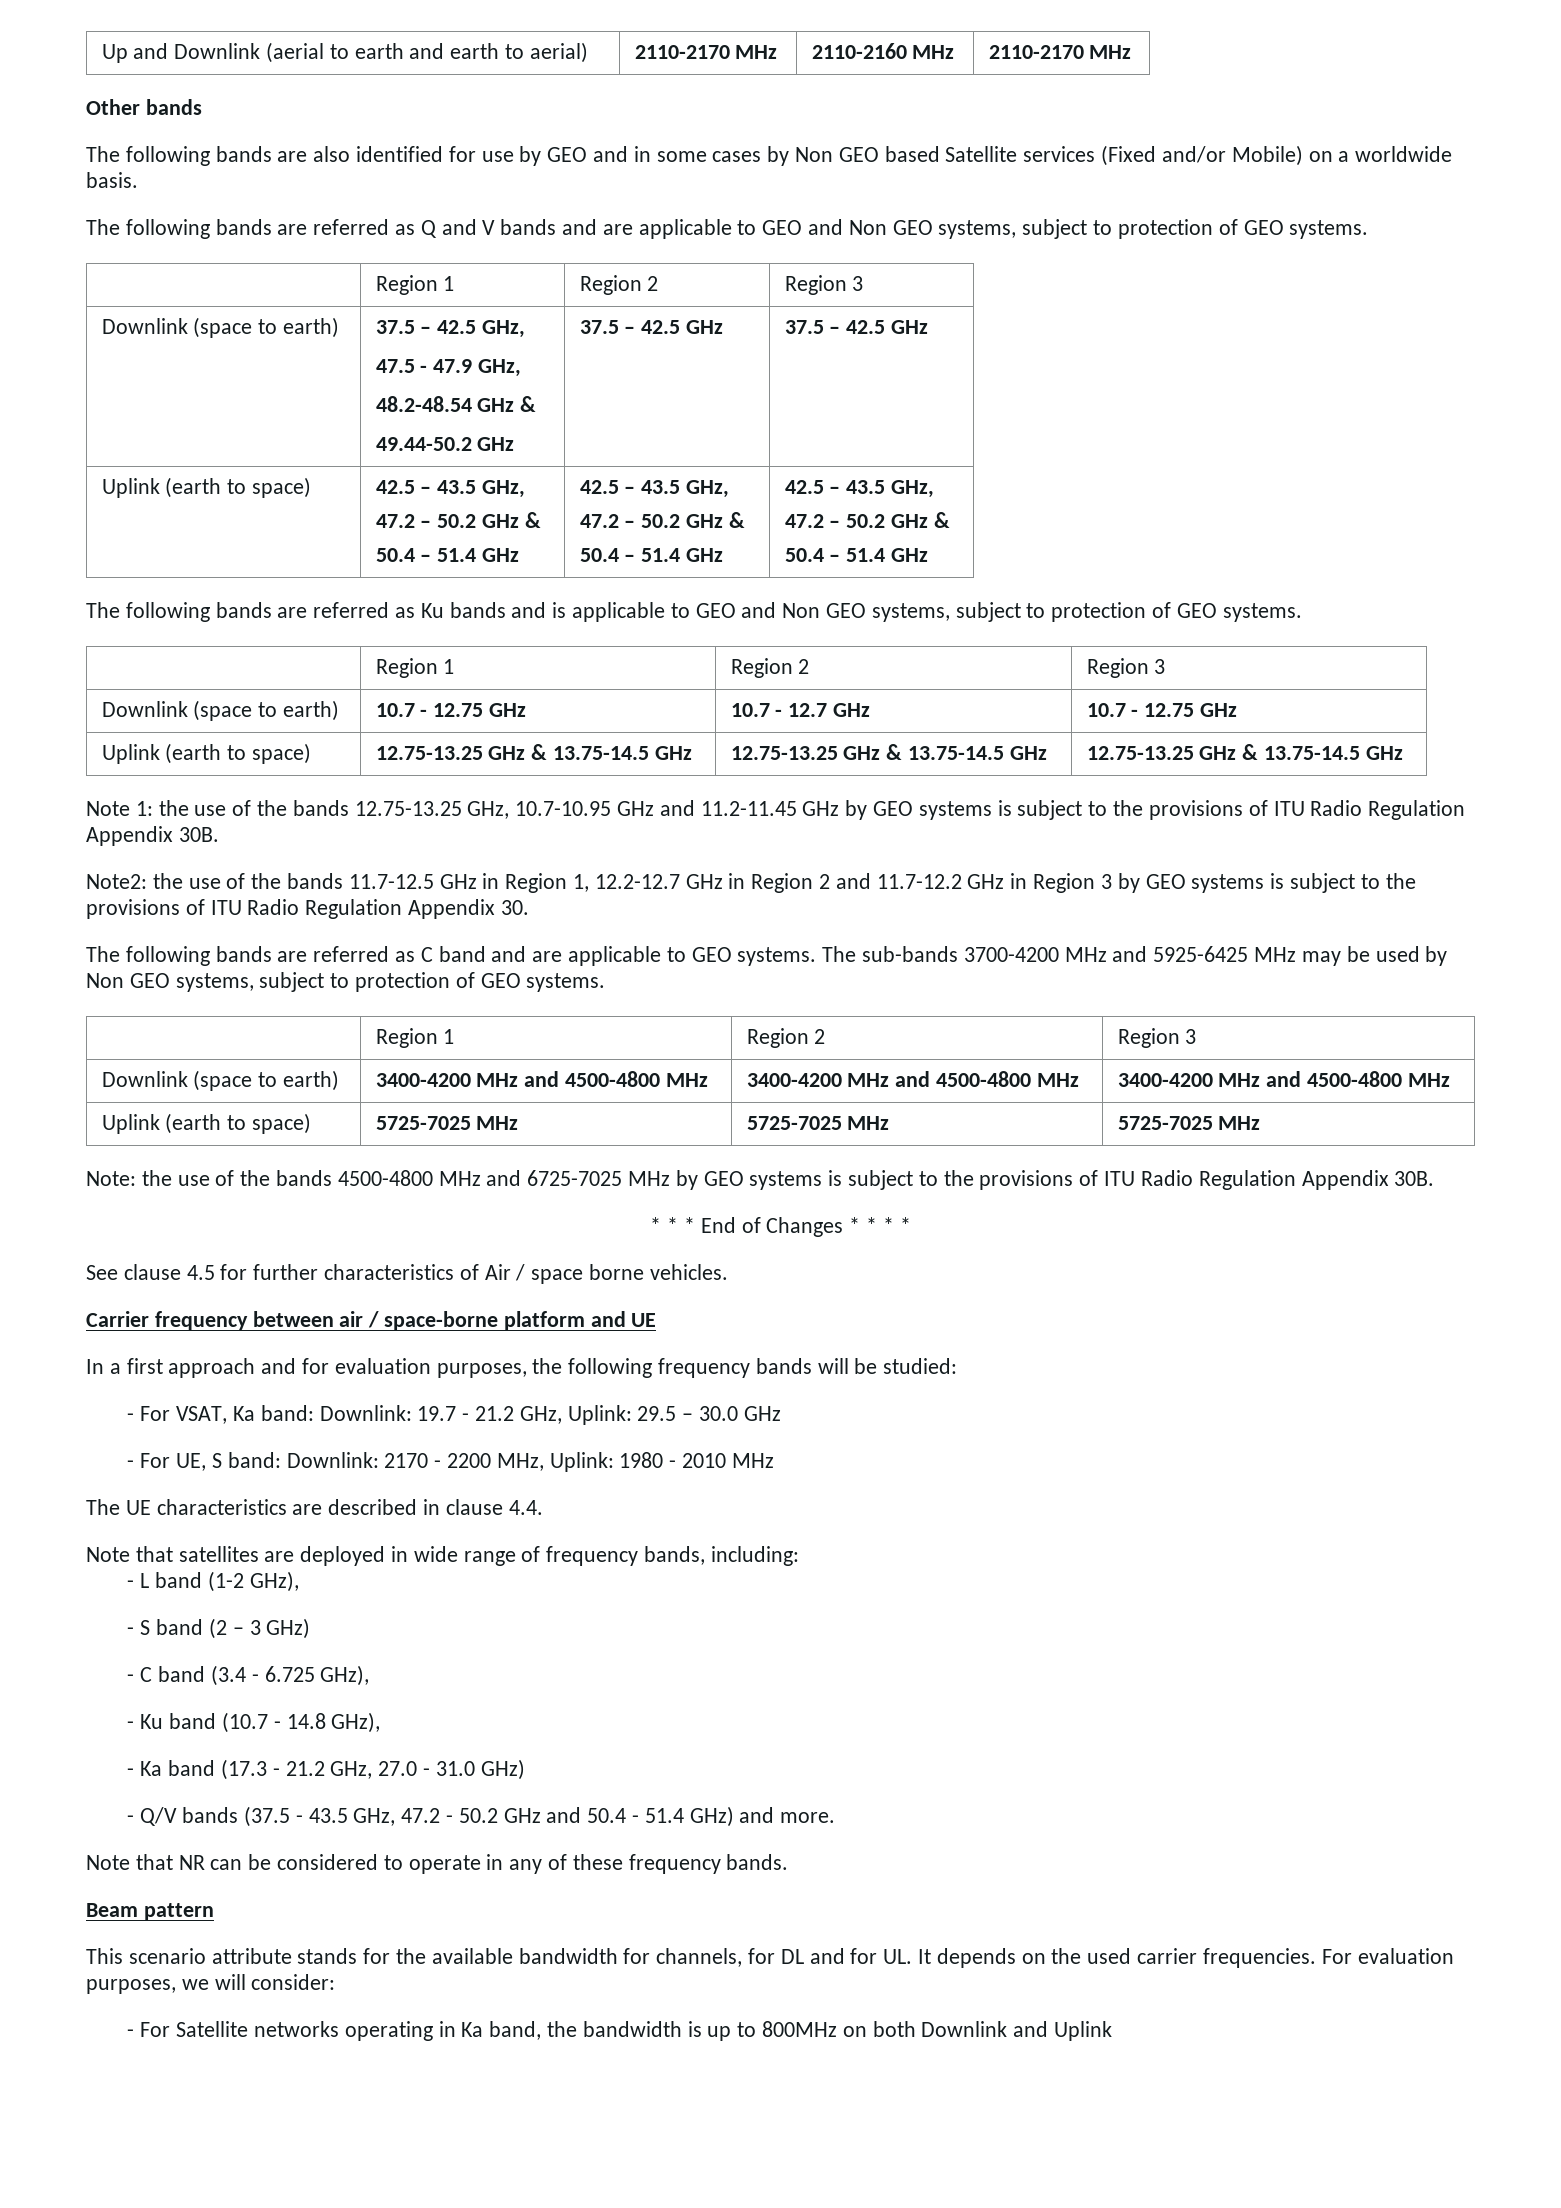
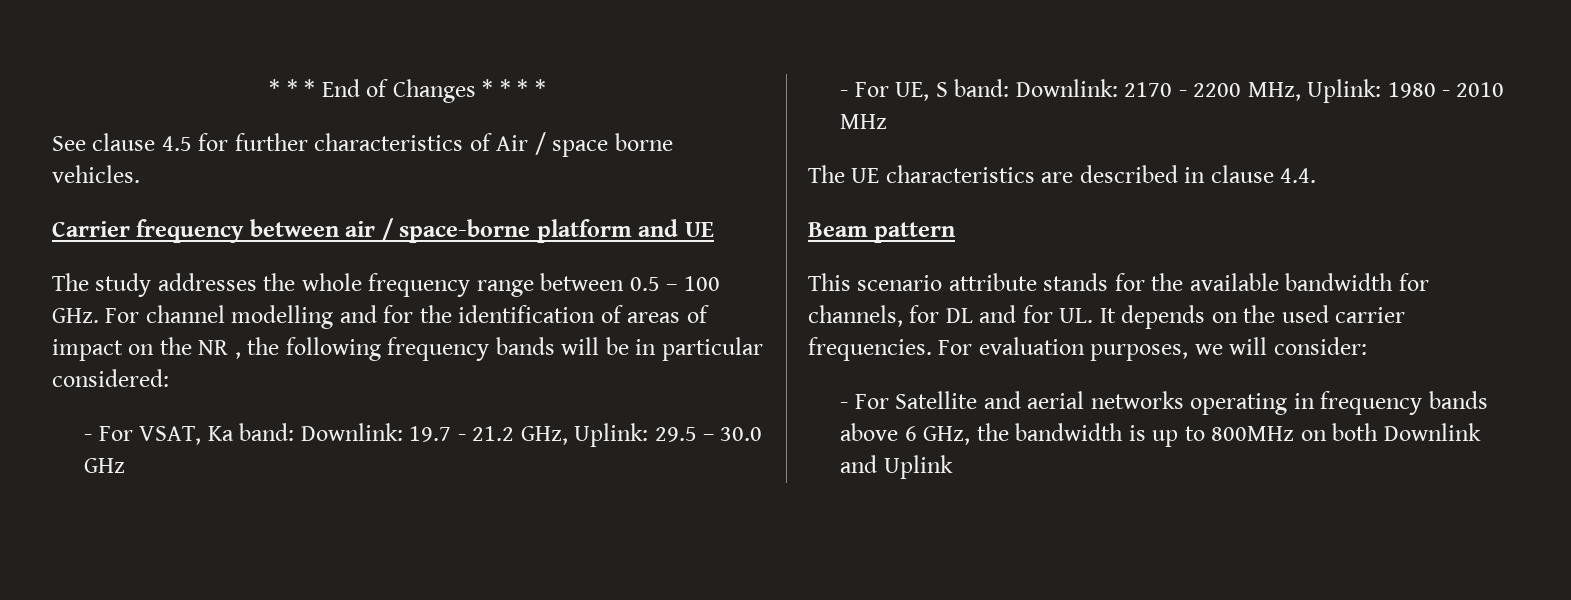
- Up and Downlink (aerial to earth and earth to aerial) | 2110-2170 MHz | 2110-2160 MHz | 2110-2170 MHz
- Other bands
- The following bands are also identified for use by GEO and in some cases by Non GEO based Satellite services (Fixed and/or Mobile) on a worldwide basis.
- The following bands are referred as Q and V bands and are applicable to GEO and Non GEO systems, subject to protection of GEO systems.
- | Region 1 | Region 2 | Region 3
- Downlink (space to earth) | 37.5 – 42.5 GHz,
- 47.5 - 47.9 GHz,
- 48.2-48.54 GHz &
- 49.44-50.2 GHz | 37.5 – 42.5 GHz | 37.5 – 42.5 GHz
- Uplink (earth to space) | 42.5 – 43.5 GHz,
- 47.2 – 50.2 GHz &
- 50.4 – 51.4 GHz | 42.5 – 43.5 GHz,
- 47.2 – 50.2 GHz &
- 50.4 – 51.4 GHz | 42.5 – 43.5 GHz,
- 47.2 – 50.2 GHz &
- 50.4 – 51.4 GHz
- The following bands are referred as Ku bands and is applicable to GEO and Non GEO systems, subject to protection of GEO systems.
- | Region 1 | Region 2 | Region 3
- Downlink (space to earth) | 10.7 - 12.75 GHz | 10.7 - 12.7 GHz | 10.7 - 12.75 GHz
- Uplink (earth to space) | 12.75-13.25 GHz & 13.75-14.5 GHz | 12.75-13.25 GHz & 13.75-14.5 GHz | 12.75-13.25 GHz & 13.75-14.5 GHz
- Note 1: the use of the bands 12.75-13.25 GHz, 10.7-10.95 GHz and 11.2-11.45 GHz by GEO systems is subject to the provisions of ITU Radio Regulation Appendix 30B.
- Note2: the use of the bands 11.7-12.5 GHz in Region 1, 12.2-12.7 GHz in Region 2 and 11.7-12.2 GHz in Region 3 by GEO systems is subject to the provisions of ITU Radio Regulation Appendix 30.
- The following bands are referred as C band and are applicable to GEO systems. The sub-bands 3700-4200 MHz and 5925-6425 MHz may be used by Non GEO systems, subject to protection of GEO systems.
- | Region 1 | Region 2 | Region 3
- Downlink (space to earth) | 3400-4200 MHz and 4500-4800 MHz | 3400-4200 MHz and 4500-4800 MHz | 3400-4200 MHz and 4500-4800 MHz
- Uplink (earth to space) | 5725-7025 MHz | 5725-7025 MHz | 5725-7025 MHz
- Note: the use of the bands 4500-4800 MHz and 6725-7025 MHz by GEO systems is subject to the provisions of ITU Radio Regulation Appendix 30B.
- In a first approach and for evaluation purposes, the following frequency bands will be studied:
+ The study addresses the whole frequency range between 0.5 – 100 GHz. For channel modelling and for the identification of areas of impact on the NR , the following frequency bands will be in particular considered:
- Note that satellites are deployed in wide range of frequency bands, including:
- - L band (1-2 GHz),
- - S band (2 – 3 GHz)
- - C band (3.4 - 6.725 GHz),
- - Ku band (10.7 - 14.8 GHz),
- - Ka band (17.3 - 21.2 GHz, 27.0 - 31.0 GHz)
- - Q/V bands (37.5 - 43.5 GHz, 47.2 - 50.2 GHz and 50.4 - 51.4 GHz) and more.
- Note that NR can be considered to operate in any of these frequency bands.
- - For Satellite networks operating in Ka band, the bandwidth is up to 800MHz on both Downlink and Uplink
+ - For Satellite and aerial networks operating in frequency bands above 6 GHz, the bandwidth is up to 800MHz on both Downlink and Uplink

